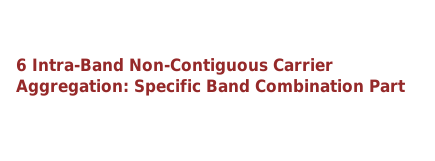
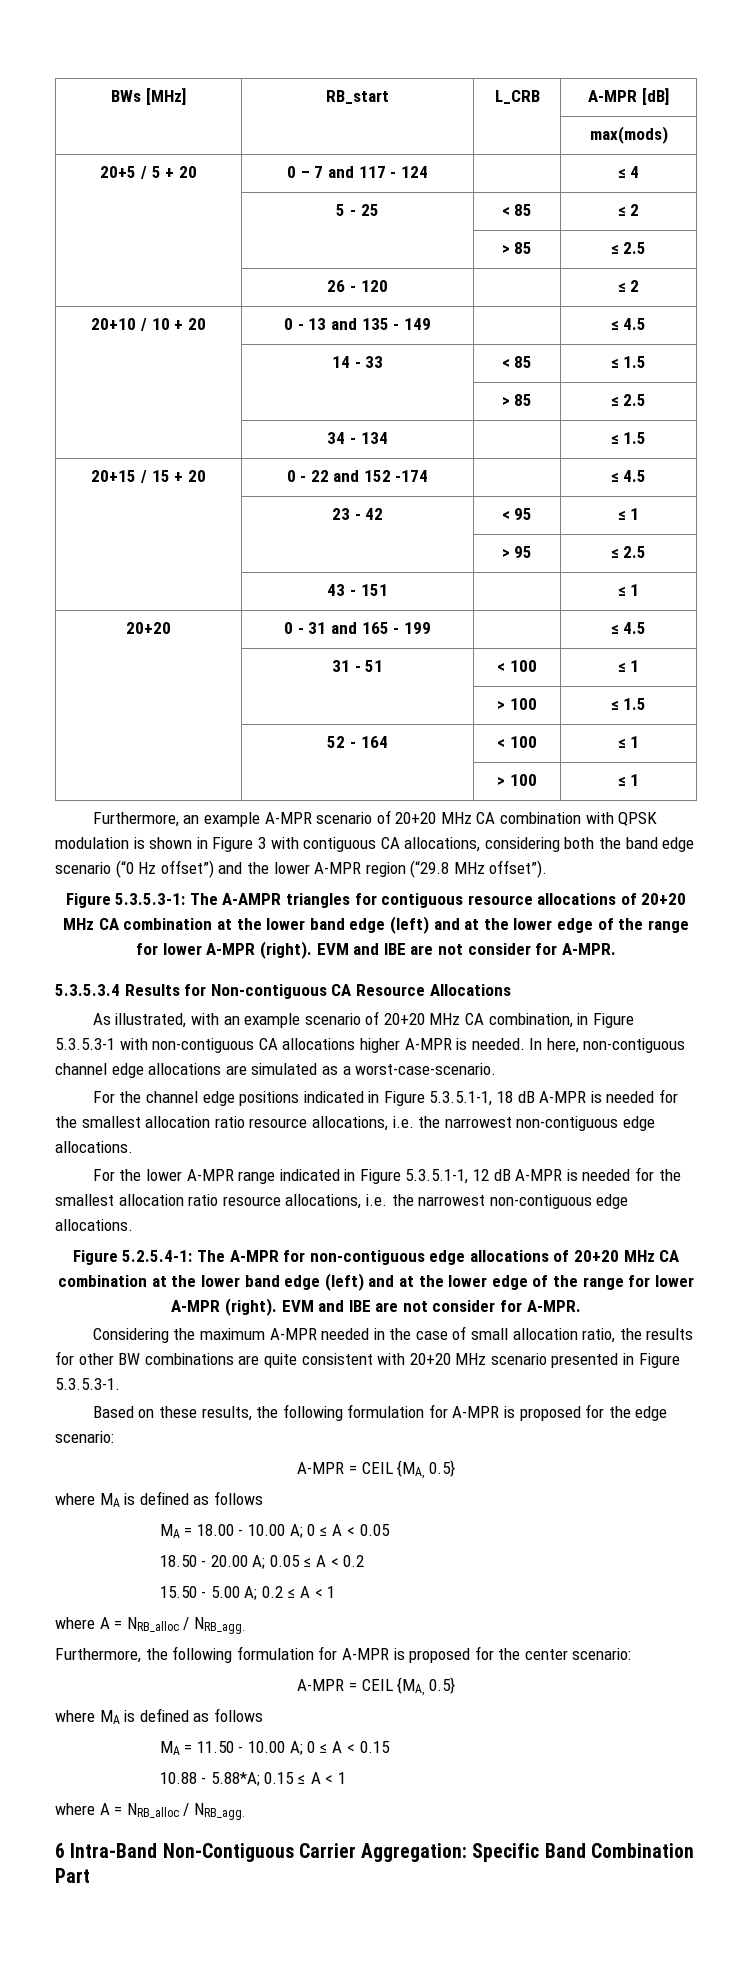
+ BWs [MHz] | RB_start | L_CRB | A-MPR [dB]
+ | | | max(mods)
+ 20+5 / 5 + 20 | 0 – 7 and 117 - 124 | | ≤ 4
+ | 5 - 25 | < 85 | ≤ 2
+ | | > 85 | ≤ 2.5
+ | 26 - 120 | | ≤ 2
+ 20+10 / 10 + 20 | 0 - 13 and 135 - 149 | | ≤ 4.5
+ | 14 - 33 | < 85 | ≤ 1.5
+ | | > 85 | ≤ 2.5
+ | 34 - 134 | | ≤ 1.5
+ 20+15 / 15 + 20 | 0 - 22 and 152 -174 | | ≤ 4.5
+ | 23 - 42 | < 95 | ≤ 1
+ | | > 95 | ≤ 2.5
+ | 43 - 151 | | ≤ 1
+ 20+20 | 0 - 31 and 165 - 199 | | ≤ 4.5
+ | 31 - 51 | < 100 | ≤ 1
+ | | > 100 | ≤ 1.5
+ | 52 - 164 | < 100 | ≤ 1
+ | | > 100 | ≤ 1
+ Furthermore, an example A-MPR scenario of 20+20 MHz CA combination with QPSK modulation is shown in Figure 3 with contiguous CA allocations, considering both the band edge scenario (“0 Hz offset”) and the lower A-MPR region (“29.8 MHz offset”).
+ Figure 5.3.5.3-1: The A-AMPR triangles for contiguous resource allocations of 20+20 MHz CA combination at the lower band edge (left) and at the lower edge of the range for lower A-MPR (right). EVM and IBE are not consider for A-MPR.
+ 5.3.5.3.4 Results for Non-contiguous CA Resource Allocations
+ As illustrated, with an example scenario of 20+20 MHz CA combination, in Figure 5.3.5.3-1 with non-contiguous CA allocations higher A-MPR is needed. In here, non-contiguous channel edge allocations are simulated as a worst-case-scenario.
+ For the channel edge positions indicated in Figure 5.3.5.1-1, 18 dB A-MPR is needed for the smallest allocation ratio resource allocations, i.e. the narrowest non-contiguous edge allocations.
+ For the lower A-MPR range indicated in Figure 5.3.5.1-1, 12 dB A-MPR is needed for the smallest allocation ratio resource allocations, i.e. the narrowest non-contiguous edge allocations.
+ Figure 5.2.5.4-1: The A-MPR for non-contiguous edge allocations of 20+20 MHz CA combination at the lower band edge (left) and at the lower edge of the range for lower A-MPR (right). EVM and IBE are not consider for A-MPR.
+ Considering the maximum A-MPR needed in the case of small allocation ratio, the results for other BW combinations are quite consistent with 20+20 MHz scenario presented in Figure 5.3.5.3-1.
+ Based on these results, the following formulation for A-MPR is proposed for the edge scenario:
+ A-MPR = CEIL {MA, 0.5}
+ where MA is defined as follows
+ MA = 18.00 - 10.00 A; 0 ≤ A < 0.05
+ 18.50 - 20.00 A; 0.05 ≤ A < 0.2
+ 15.50 - 5.00 A; 0.2 ≤ A < 1
+ where A = NRB_alloc / NRB_agg.
+ Furthermore, the following formulation for A-MPR is proposed for the center scenario:
+ A-MPR = CEIL {MA, 0.5}
+ where MA is defined as follows
+ MA = 11.50 - 10.00 A; 0 ≤ A < 0.15
+ 10.88 - 5.88*A; 0.15 ≤ A < 1
+ where A = NRB_alloc / NRB_agg.

